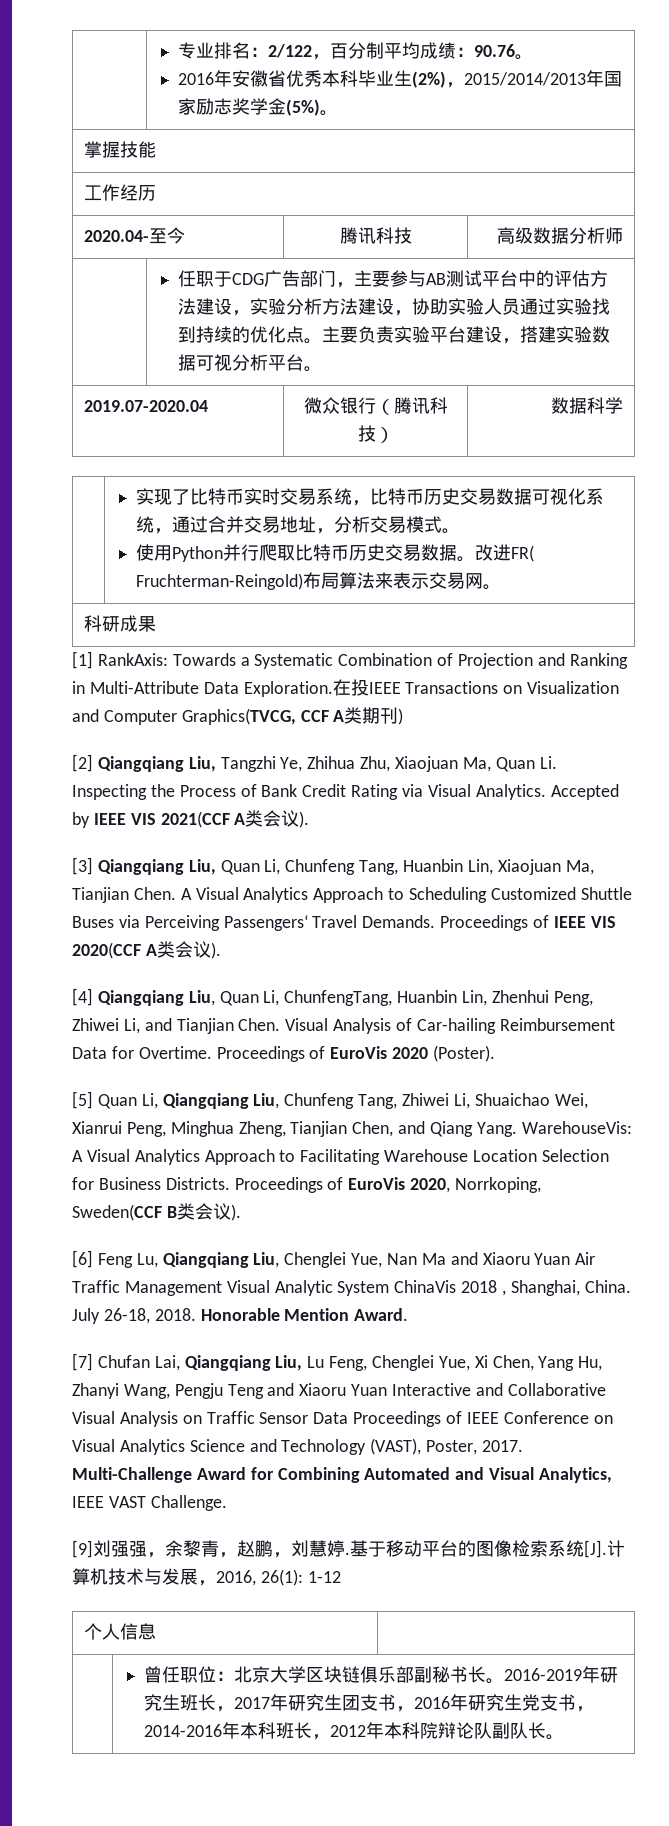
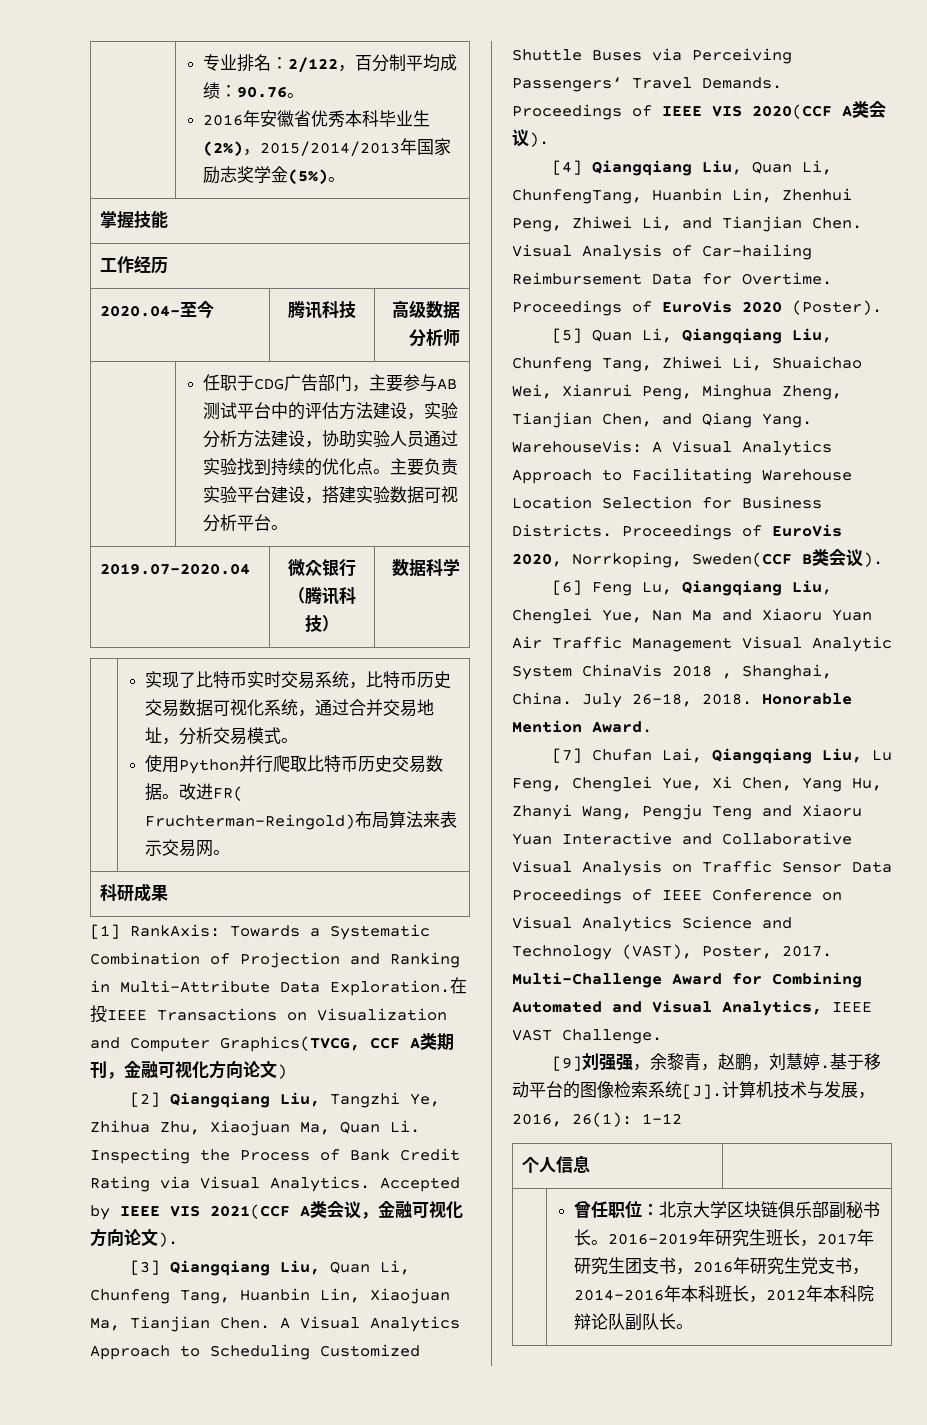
- 在投IEEE Transactions on Visualization and Computer Graphics(TVCG, CCF A类期刊)
+ 在投IEEE Transactions on Visualization and Computer Graphics(TVCG, CCF A类期刊，金融可视化方向论文)
- Accepted by IEEE VIS 2021(CCF A类会议).
+ Accepted by IEEE VIS 2021(CCF A类会议，金融可视化方向论文).

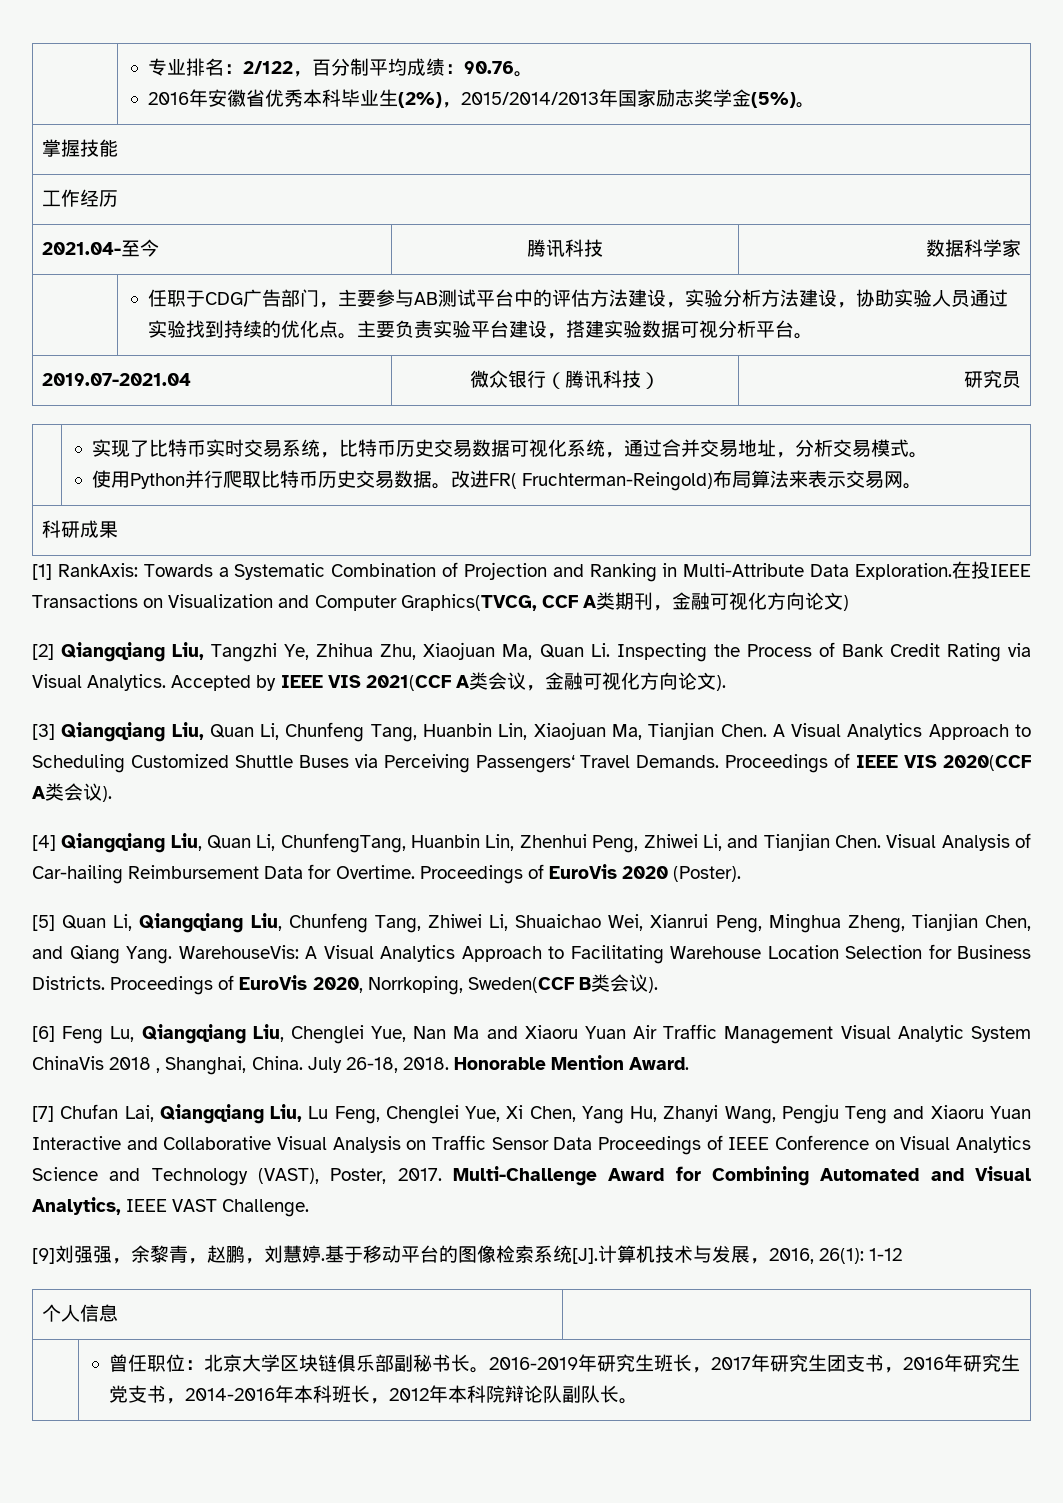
- 2020.04-至今 | 腾讯科技 | 高级数据分析师
+ 2021.04-至今 | 腾讯科技 | 数据科学家
- 2019.07-2020.04 | 微众银行（腾讯科技） | 数据科学
+ 2019.07-2021.04 | 微众银行（腾讯科技） | 研究员

